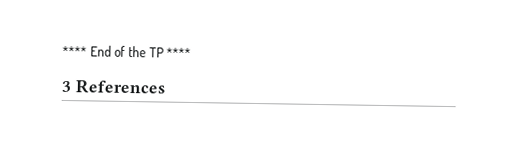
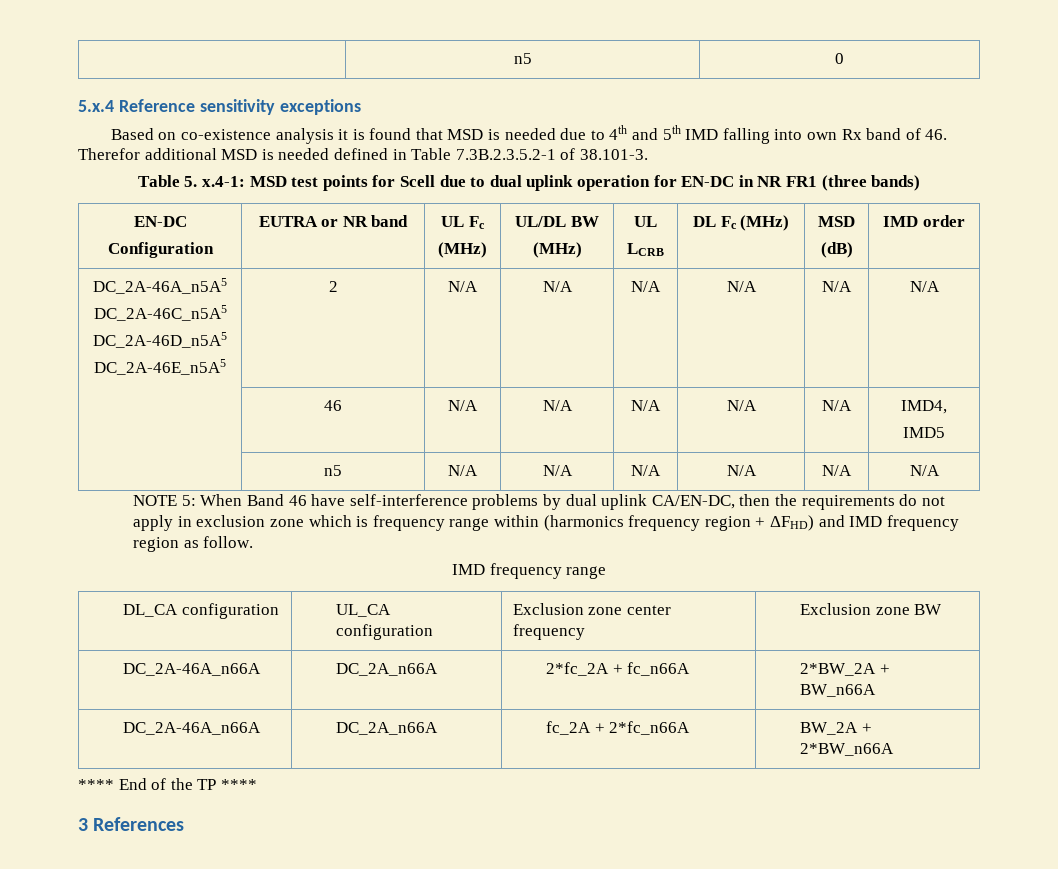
+ | n5 | 0
+ 5.x.4 Reference sensitivity exceptions
+ Based on co-existence analysis it is found that MSD is needed due to 4th and 5th IMD falling into own Rx band of 46. Therefor additional MSD is needed defined in Table 7.3B.2.3.5.2-1 of 38.101-3.
+ Table 5. x.4-1: MSD test points for Scell due to dual uplink operation for EN-DC in NR FR1 (three bands)
+ EN-DC
+ Configuration | EUTRA or NR band | UL Fc
+ (MHz) | UL/DL BW
+ (MHz) | UL
+ LCRB | DL Fc (MHz) | MSD
+ (dB) | IMD order
+ DC_2A-46A_n5A5
+ DC_2A-46C_n5A5
+ DC_2A-46D_n5A5
+ DC_2A-46E_n5A5 | 2 | N/A | N/A | N/A | N/A | N/A | N/A
+ | 46 | N/A | N/A | N/A | N/A | N/A | IMD4,
+ IMD5
+ | n5 | N/A | N/A | N/A | N/A | N/A | N/A
+ NOTE 5: When Band 46 have self-interference problems by dual uplink CA/EN-DC, then the requirements do not apply in exclusion zone which is frequency range within (harmonics frequency region + ΔFHD) and IMD frequency region as follow.
+ IMD frequency range
+ DL_CA configuration | UL_CA configuration | Exclusion zone center frequency | Exclusion zone BW
+ DC_2A-46A_n66A | DC_2A_n66A | 2*fc_2A + fc_n66A | 2*BW_2A + BW_n66A
+ DC_2A-46A_n66A | DC_2A_n66A | fc_2A + 2*fc_n66A | BW_2A + 2*BW_n66A

